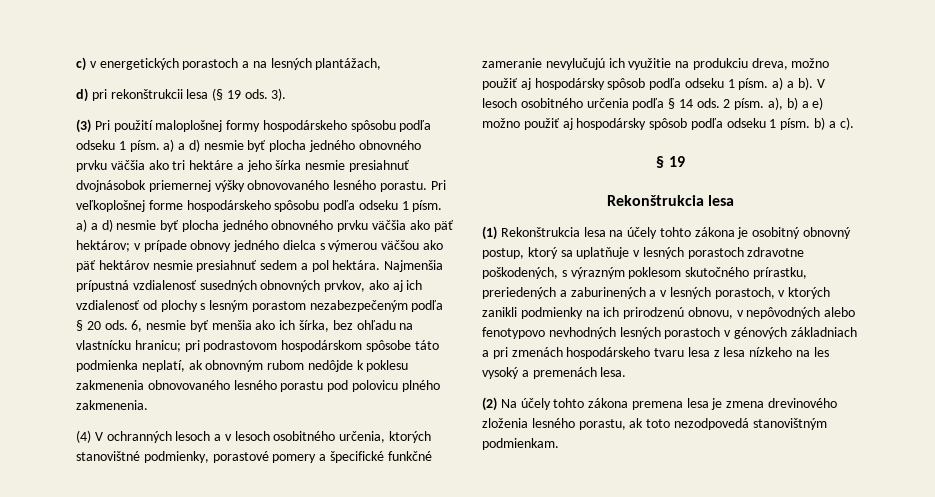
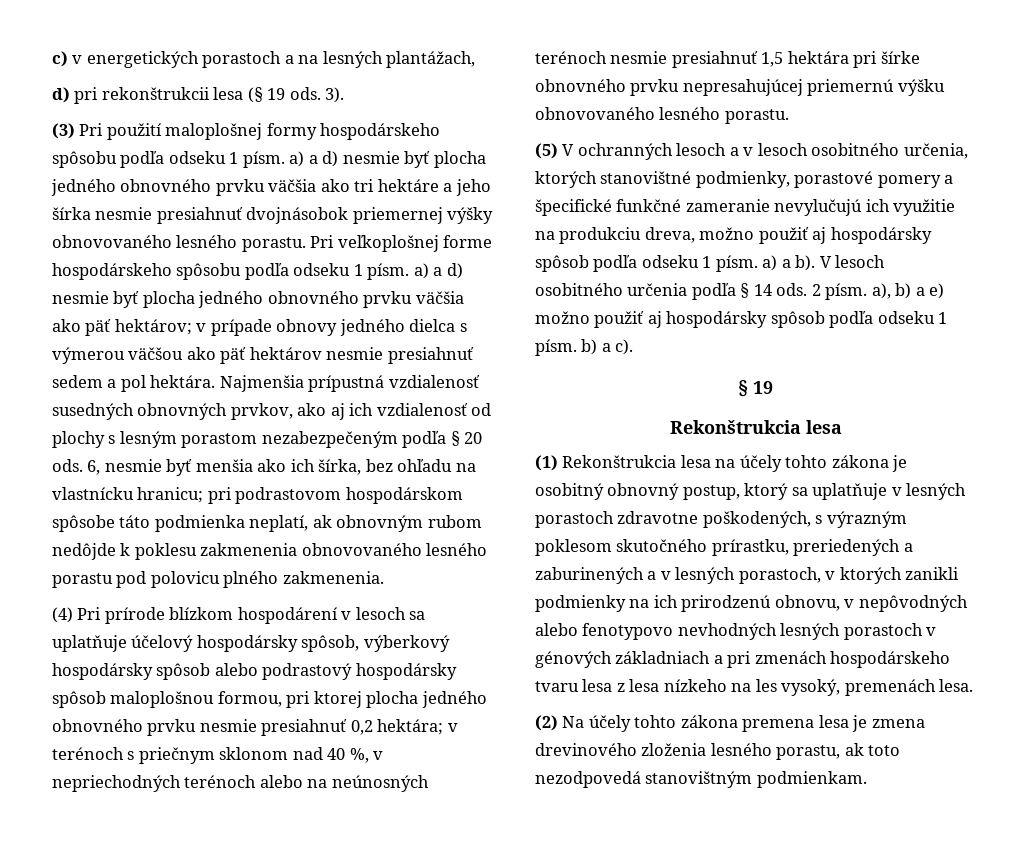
- (4) V ochranných lesoch a v lesoch osobitného určenia, ktorých stanovištné podmienky, porastové pomery a špecifické funkčné zameranie nevylučujú ich využitie na produkciu dreva, možno použiť aj hospodársky spôsob podľa odseku 1 písm. a) a b).
+ (4) Pri prírode blízkom hospodárení v lesoch sa uplatňuje účelový hospodársky spôsob, výberkový hospodársky spôsob alebo podrastový hospodársky spôsob maloplošnou formou, pri ktorej plocha jedného obnovného prvku nesmie presiahnuť 0,2 hektára; v terénoch s priečnym sklonom nad 40 %, v nepriechodných terénoch alebo na neúnosných terénoch nesmie presiahnuť 1,5 hektára pri šírke obnovného prvku nepresahujúcej priemernú výšku obnovovaného lesného porastu.
+ (5) V ochranných lesoch a v lesoch osobitného určenia, ktorých stanovištné podmienky, porastové pomery a špecifické funkčné zameranie nevylučujú ich využitie na produkciu dreva, možno použiť aj hospodársky spôsob podľa odseku 1 písm. a) a b).
- (1) Rekonštrukcia lesa na účely tohto zákona je osobitný obnovný postup, ktorý sa uplatňuje v lesných porastoch zdravotne poškodených, s výrazným poklesom skutočného prírastku, preriedených a zaburinených a v lesných porastoch, v ktorých zanikli podmienky na ich prirodzenú obnovu, v nepôvodných alebo fenotypovo nevhodných lesných porastoch v génových základniach a pri zmenách hospodárskeho tvaru lesa z lesa nízkeho na les vysoký a premenách lesa.
+ (1) Rekonštrukcia lesa na účely tohto zákona je osobitný obnovný postup, ktorý sa uplatňuje v lesných porastoch zdravotne poškodených, s výrazným poklesom skutočného prírastku, preriedených a zaburinených a v lesných porastoch, v ktorých zanikli podmienky na ich prirodzenú obnovu, v nepôvodných alebo fenotypovo nevhodných lesných porastoch v génových základniach a pri zmenách hospodárskeho tvaru lesa z lesa nízkeho na les vysoký, premenách lesa.

